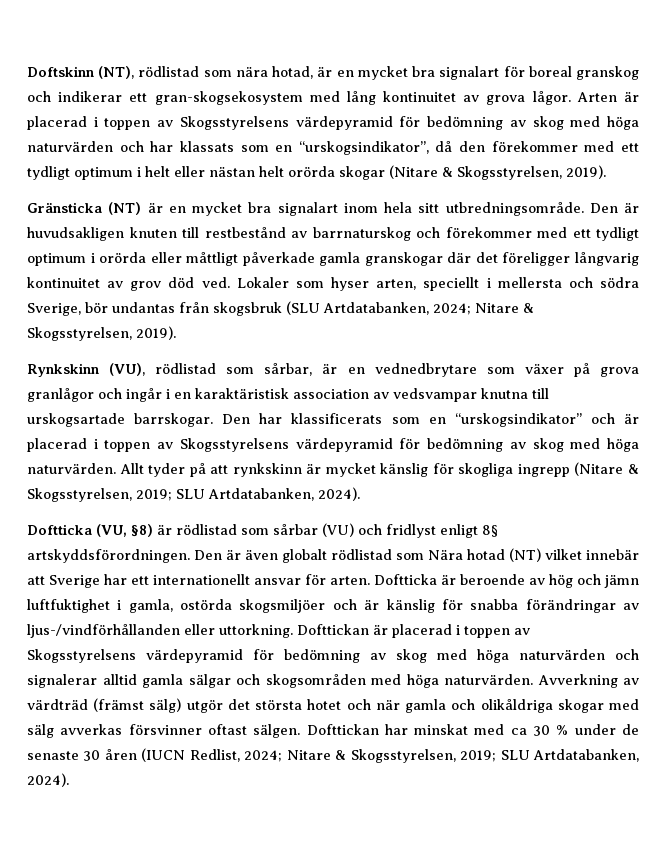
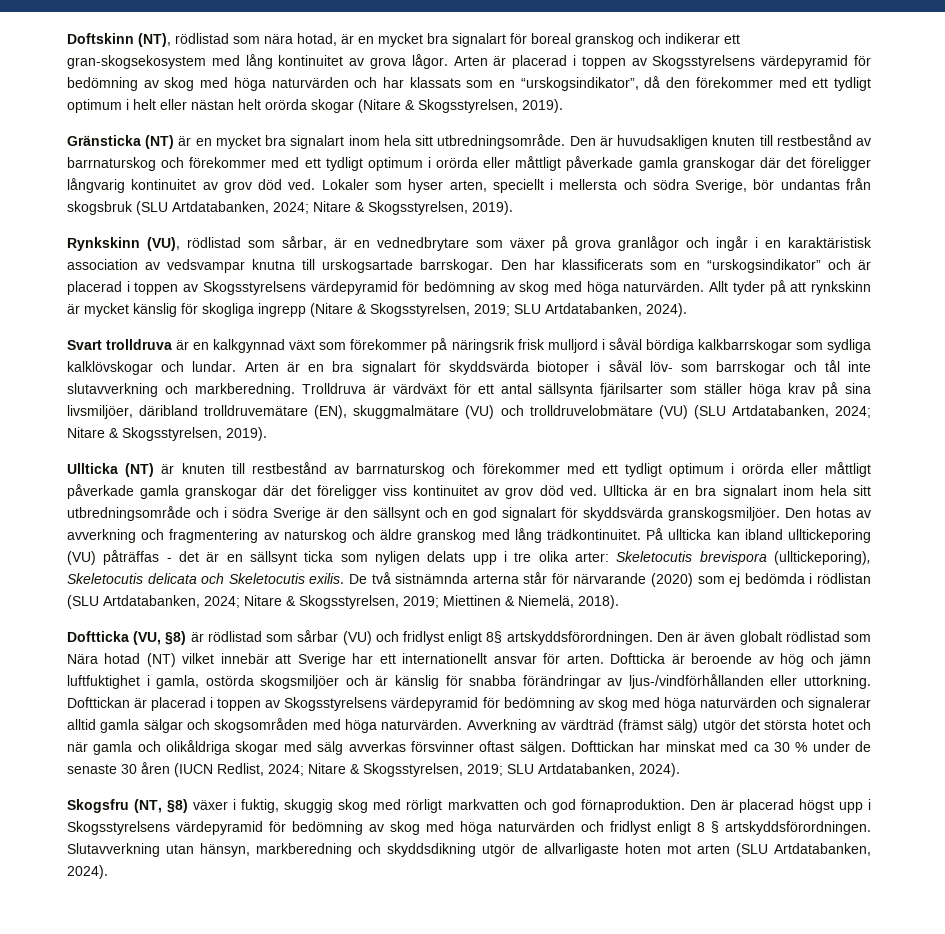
+ Svart trolldruva är en kalkgynnad växt som förekommer på näringsrik frisk mulljord i såväl bördiga kalkbarrskogar som sydliga kalklövskogar och lundar. Arten är en bra signalart för skyddsvärda biotoper i såväl löv- som barrskogar och tål inte slutavverkning och markberedning. Trolldruva är värdväxt för ett antal sällsynta fjärilsarter som ställer höga krav på sina livsmiljöer, däribland trolldruvemätare (EN), skuggmalmätare (VU) och trolldruvelobmätare (VU) (SLU Artdatabanken, 2024; Nitare & Skogsstyrelsen, 2019).
+ Ullticka (NT) är knuten till restbestånd av barrnaturskog och förekommer med ett tydligt optimum i orörda eller måttligt påverkade gamla granskogar där det föreligger viss kontinuitet av grov död ved. Ullticka är en bra signalart inom hela sitt utbredningsområde och i södra Sverige är den sällsynt och en god signalart för skyddsvärda granskogsmiljöer. Den hotas av avverkning och fragmentering av naturskog och äldre granskog med lång trädkontinuitet. På ullticka kan ibland ulltickeporing (VU) påträffas - det är en sällsynt ticka som nyligen delats upp i tre olika arter: Skeletocutis brevispora (ulltickeporing), Skeletocutis delicata och Skeletocutis exilis. De två sistnämnda arterna står för närvarande (2020) som ej bedömda i rödlistan (SLU Artdatabanken, 2024; Nitare & Skogsstyrelsen, 2019; Miettinen & Niemelä, 2018).
+ Skogsfru (NT, §8) växer i fuktig, skuggig skog med rörligt markvatten och god förnaproduktion. Den är placerad högst upp i Skogsstyrelsens värdepyramid för bedömning av skog med höga naturvärden och fridlyst enligt 8 § artskyddsförordningen. Slutavverkning utan hänsyn, markberedning och skyddsdikning utgör de allvarligaste hoten mot arten (SLU Artdatabanken, 2024).

